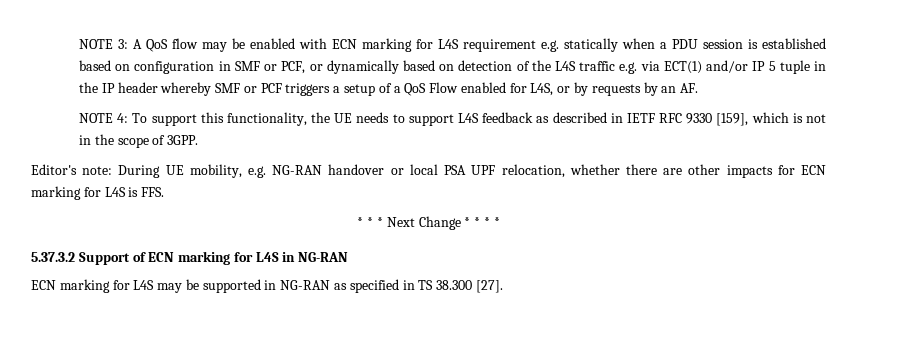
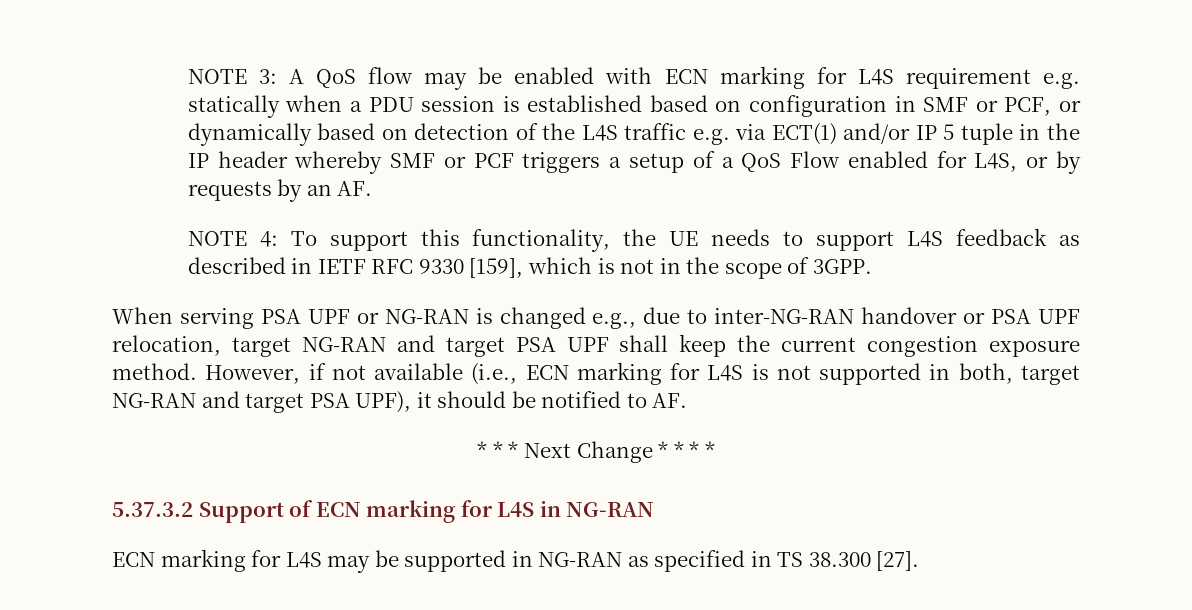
- Editor's note: During UE mobility, e.g. NG-RAN handover or local PSA UPF relocation, whether there are other impacts for ECN marking for L4S is FFS.
+ When serving PSA UPF or NG-RAN is changed e.g., due to inter-NG-RAN handover or PSA UPF relocation, target NG-RAN and target PSA UPF shall keep the current congestion exposure method. However, if not available (i.e., ECN marking for L4S is not supported in both, target NG-RAN and target PSA UPF), it should be notified to AF.

